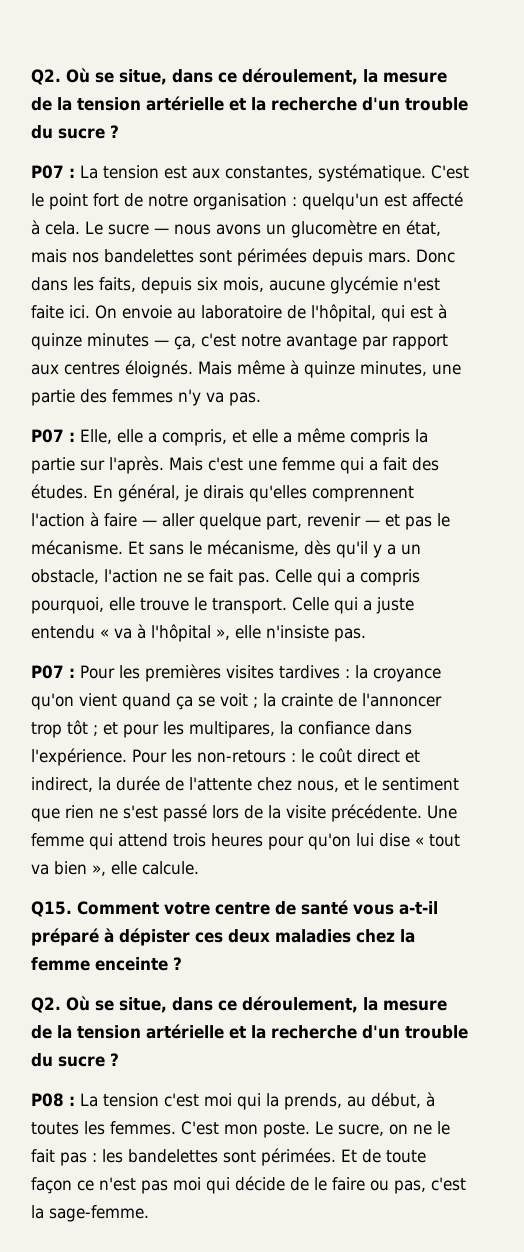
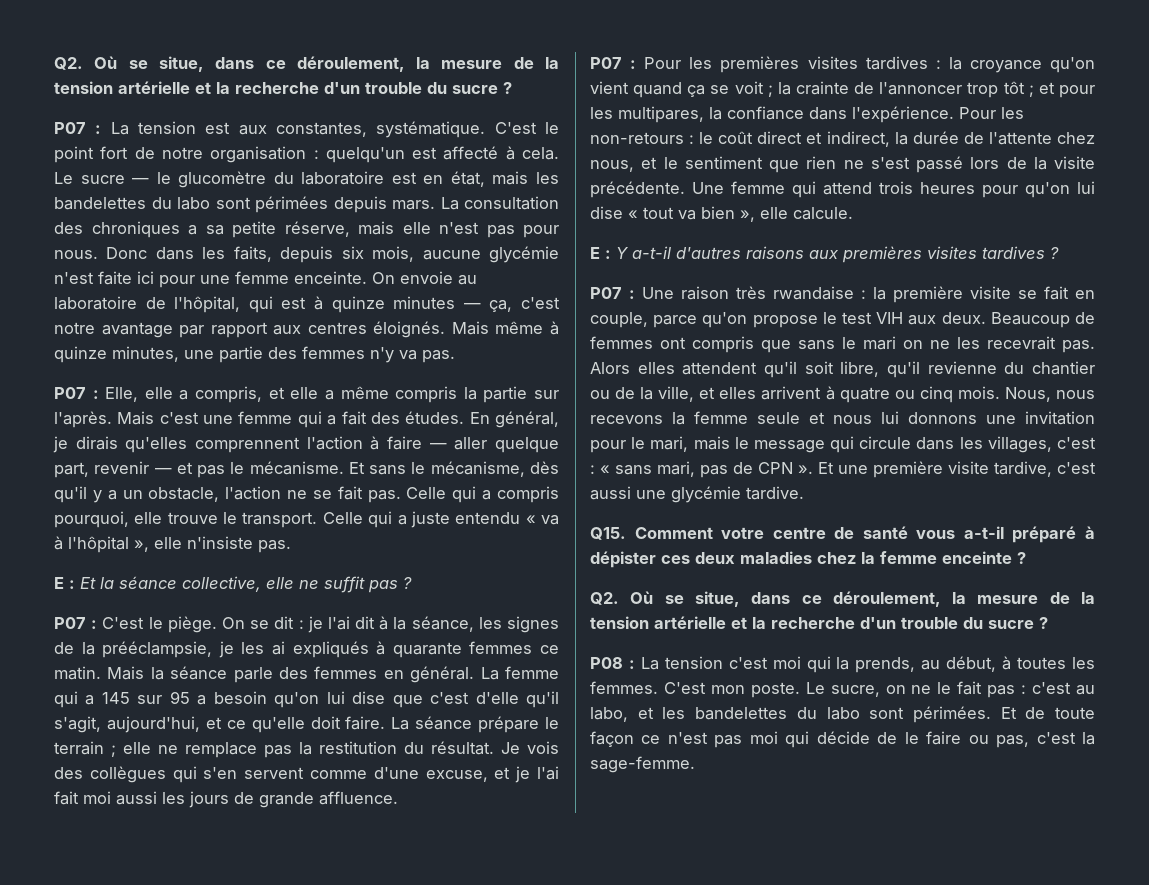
- Le sucre — nous avons un glucomètre en état, mais nos bandelettes sont périmées depuis mars.
+ Le sucre — le glucomètre du laboratoire est en état, mais les bandelettes du labo sont périmées depuis mars. La consultation des chroniques a sa petite réserve, mais elle n'est pas pour nous.
- Donc dans les faits, depuis six mois, aucune glycémie n'est faite ici.
+ Donc dans les faits, depuis six mois, aucune glycémie n'est faite ici pour une femme enceinte.
+ E : Et la séance collective, elle ne suffit pas ?
+ P07 : C'est le piège. On se dit : je l'ai dit à la séance, les signes de la prééclampsie, je les ai expliqués à quarante femmes ce matin. Mais la séance parle des femmes en général. La femme qui a 145 sur 95 a besoin qu'on lui dise que c'est d'elle qu'il s'agit, aujourd'hui, et ce qu'elle doit faire. La séance prépare le terrain ; elle ne remplace pas la restitution du résultat. Je vois des collègues qui s'en servent comme d'une excuse, et je l'ai fait moi aussi les jours de grande affluence.
+ E : Y a-t-il d'autres raisons aux premières visites tardives ?
+ P07 : Une raison très rwandaise : la première visite se fait en couple, parce qu'on propose le test VIH aux deux. Beaucoup de femmes ont compris que sans le mari on ne les recevrait pas. Alors elles attendent qu'il soit libre, qu'il revienne du chantier ou de la ville, et elles arrivent à quatre ou cinq mois. Nous, nous recevons la femme seule et nous lui donnons une invitation pour le mari, mais le message qui circule dans les villages, c'est : « sans mari, pas de CPN ». Et une première visite tardive, c'est aussi une glycémie tardive.
- Le sucre, on ne le fait pas : les bandelettes sont périmées.
+ Le sucre, on ne le fait pas : c'est au labo, et les bandelettes du labo sont périmées.

